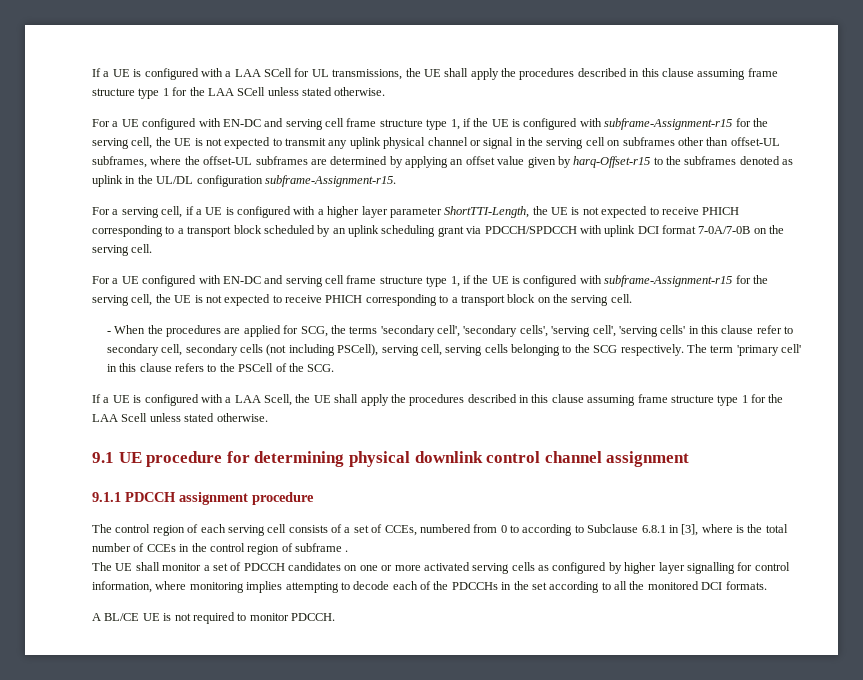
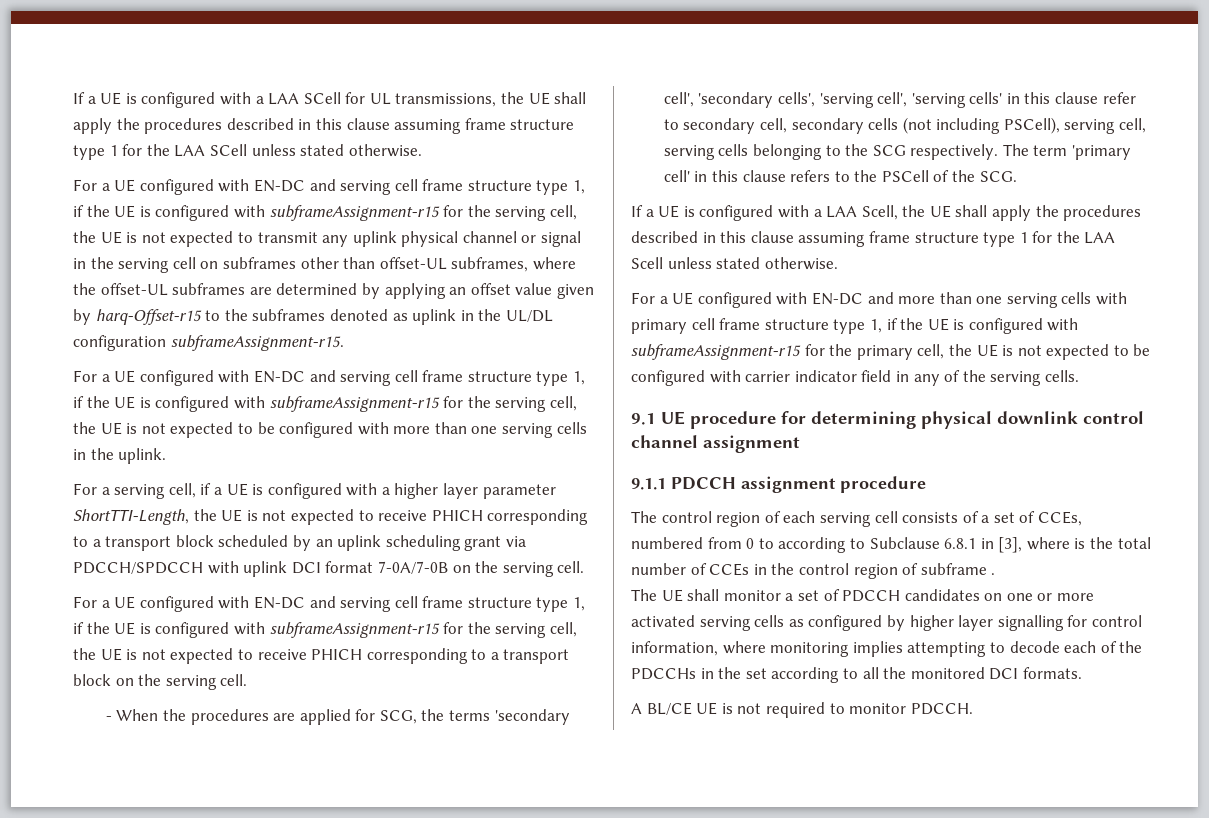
- For a UE configured with EN-DC and serving cell frame structure type 1, if the UE is configured with subframe-Assignment-r15 for the serving cell, the UE is not expected to transmit any uplink physical channel or signal in the serving cell on subframes other than offset-UL subframes, where the offset-UL subframes are determined by applying an offset value given by harq-Offset-r15 to the subframes denoted as uplink in the UL/DL configuration subframe-Assignment-r15.
+ For a UE configured with EN-DC and serving cell frame structure type 1, if the UE is configured with subframeAssignment-r15 for the serving cell, the UE is not expected to transmit any uplink physical channel or signal in the serving cell on subframes other than offset-UL subframes, where the offset-UL subframes are determined by applying an offset value given by harq-Offset-r15 to the subframes denoted as uplink in the UL/DL configuration subframeAssignment-r15.
+ For a UE configured with EN-DC and serving cell frame structure type 1, if the UE is configured with subframeAssignment-r15 for the serving cell, the UE is not expected to be configured with more than one serving cells in the uplink.
- For a UE configured with EN-DC and serving cell frame structure type 1, if the UE is configured with subframe-Assignment-r15 for the serving cell, the UE is not expected to receive PHICH corresponding to a transport block on the serving cell.
+ For a UE configured with EN-DC and serving cell frame structure type 1, if the UE is configured with subframeAssignment-r15 for the serving cell, the UE is not expected to receive PHICH corresponding to a transport block on the serving cell.
+ For a UE configured with EN-DC and more than one serving cells with primary cell frame structure type 1, if the UE is configured with subframeAssignment-r15 for the primary cell, the UE is not expected to be configured with carrier indicator field in any of the serving cells.

